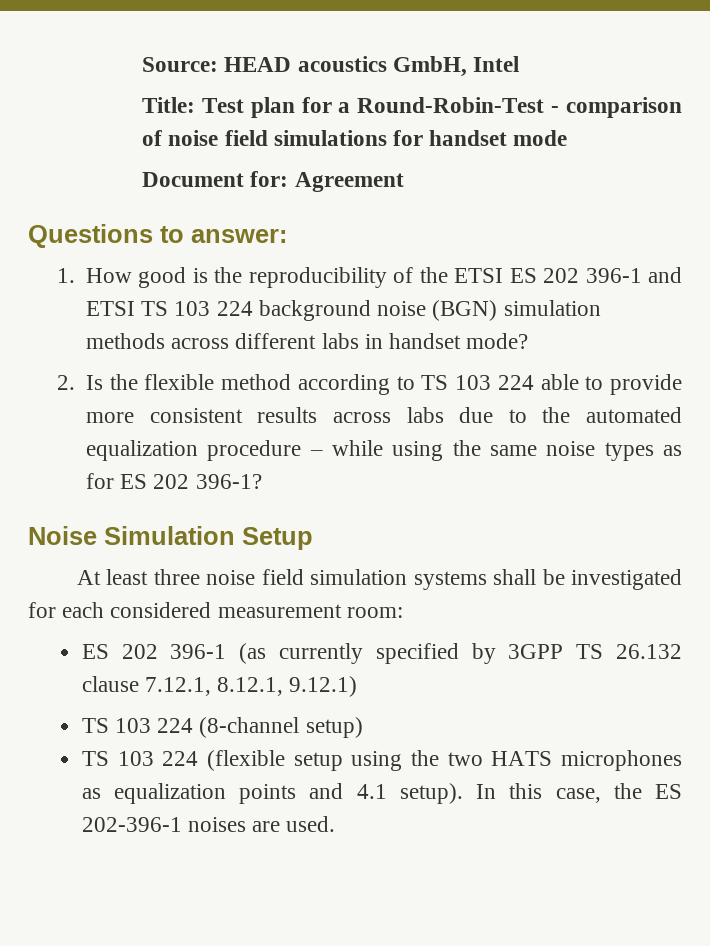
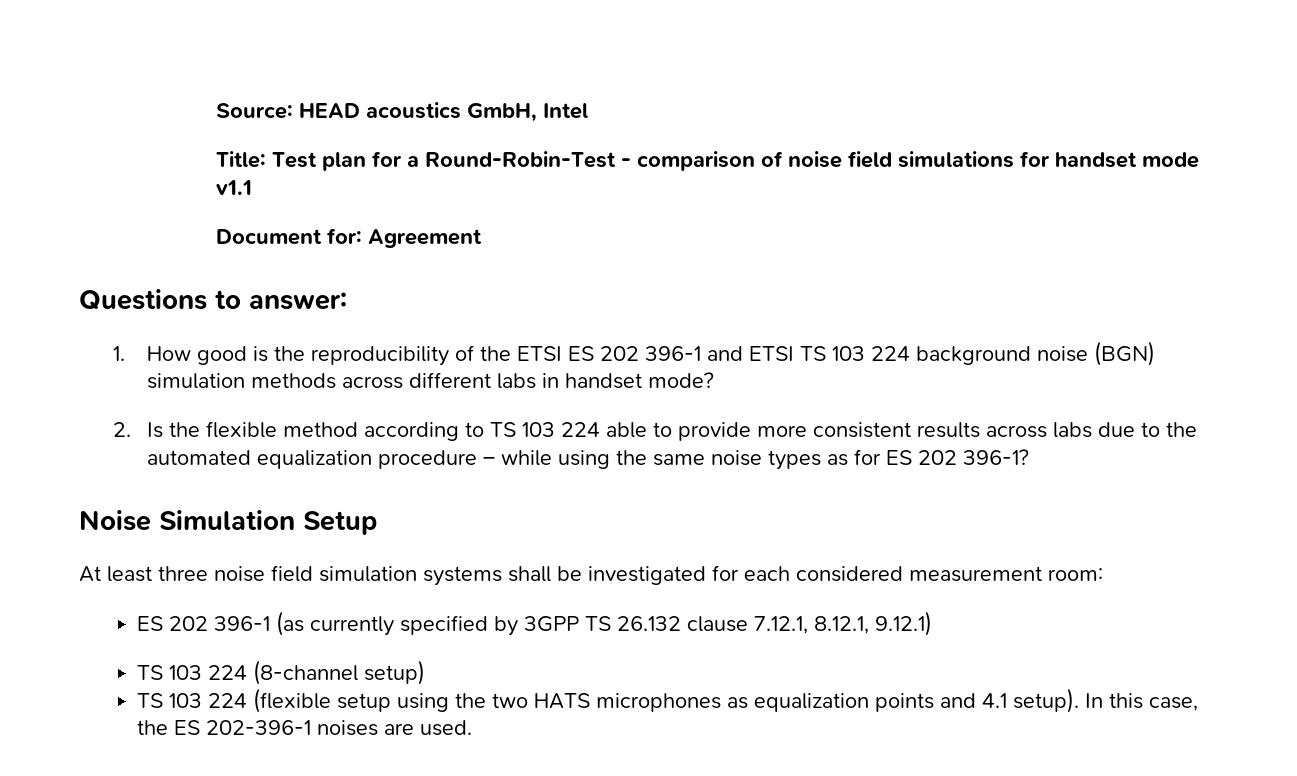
- Title: Test plan for a Round-Robin-Test - comparison of noise field simulations for handset mode
+ Title: Test plan for a Round-Robin-Test - comparison of noise field simulations for handset mode v1.1

